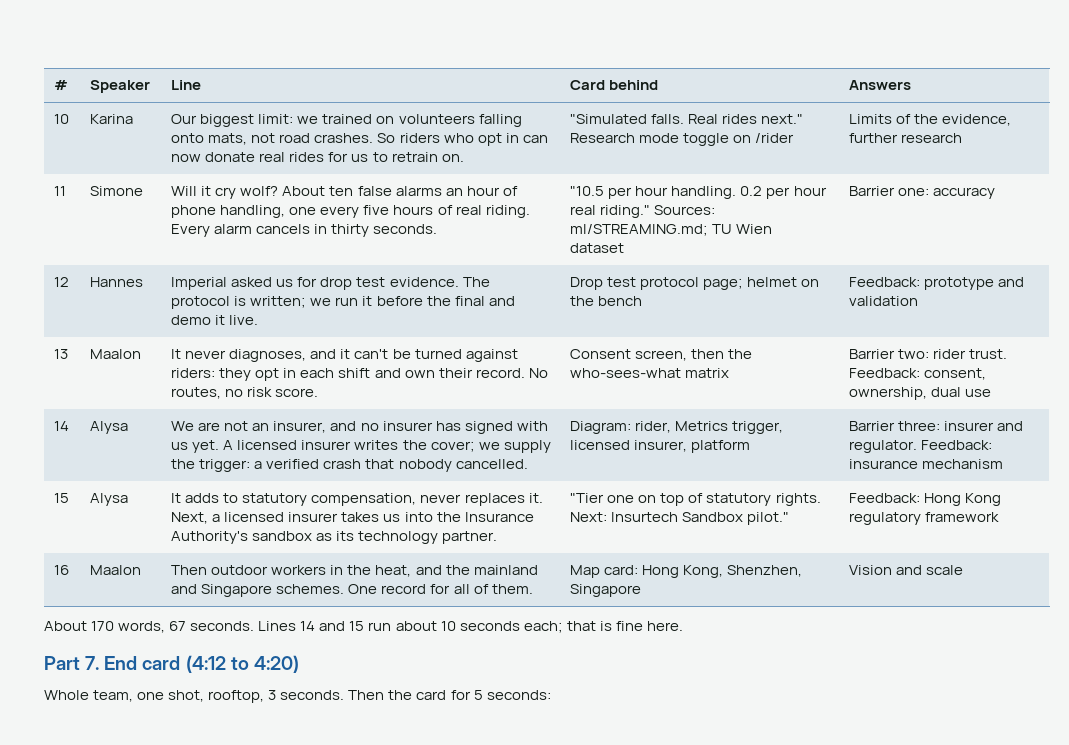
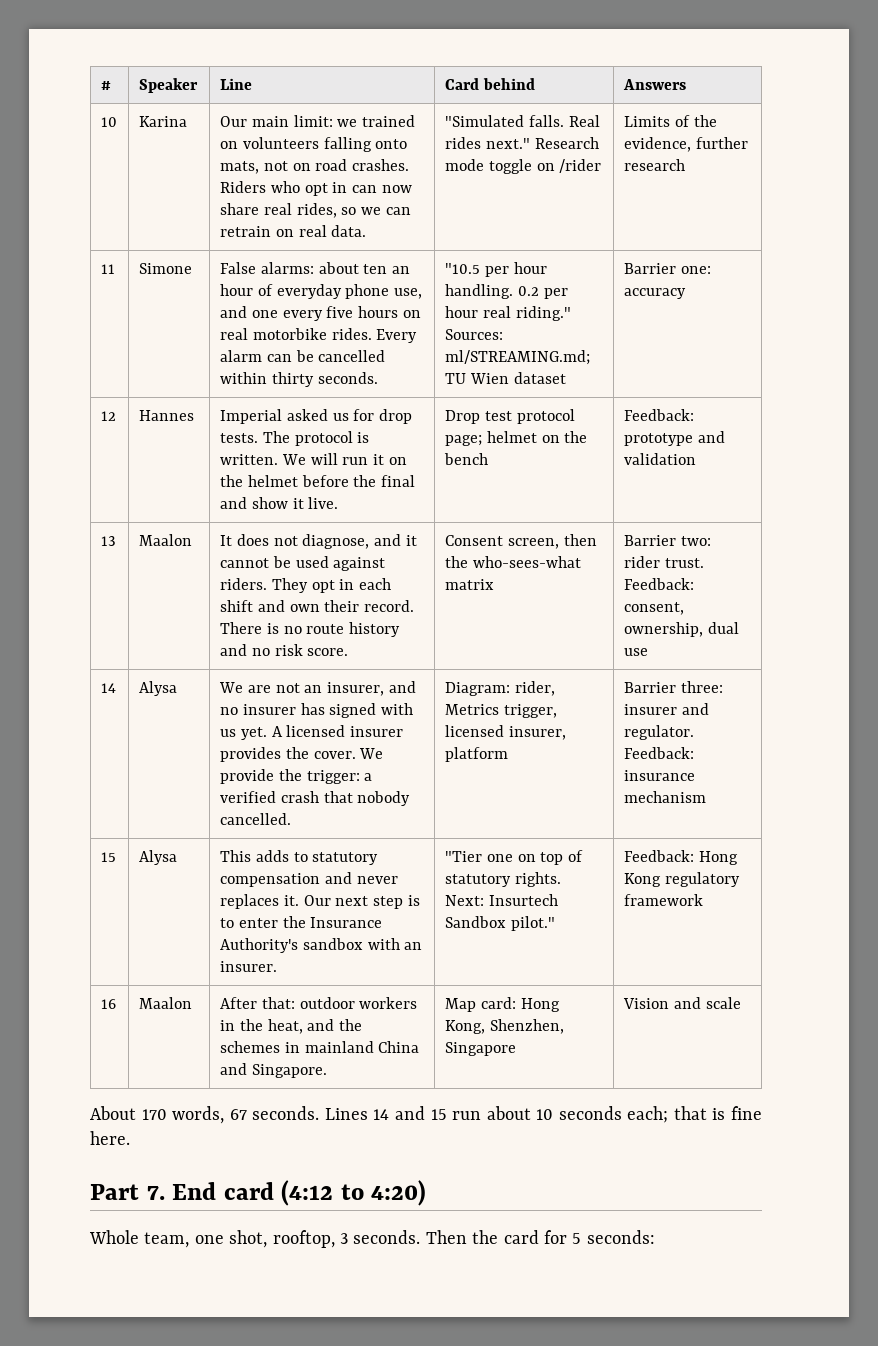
- Our biggest limit: we trained on volunteers falling onto mats, not road crashes.
+ Our main limit: we trained on volunteers falling onto mats, not on road crashes.
- So riders who opt in can now donate real rides for us to retrain on.
+ Riders who opt in can now share real rides, so we can retrain on real data.
- Will it cry wolf? About ten false alarms an hour of phone handling, one every five hours of real riding. Every alarm cancels in thirty seconds.
+ False alarms: about ten an hour of everyday phone use, and one every five hours on real motorbike rides. Every alarm can be cancelled within thirty seconds.
- 12 | Hannes | Imperial asked us for drop test evidence. The protocol is written; we run it before the final and demo it live. | Drop test protocol page; helmet on the bench | Feedback: prototype and validation
+ 12 | Hannes | Imperial asked us for drop tests. The protocol is written. We will run it on the helmet before the final and show it live. | Drop test protocol page; helmet on the bench | Feedback: prototype and validation
- It never diagnoses, and it can't be turned against riders: they opt in each shift and own their record.
+ It does not diagnose, and it cannot be used against riders. They opt in each shift and own their record.
- No routes, no risk score.
+ There is no route history and no risk score.
- A licensed insurer writes the cover; we supply the trigger: a verified crash that nobody cancelled.
+ A licensed insurer provides the cover. We provide the trigger: a verified crash that nobody cancelled.
- It adds to statutory compensation, never replaces it.
+ This adds to statutory compensation and never replaces it.
- Next, a licensed insurer takes us into the Insurance Authority's sandbox as its technology partner.
+ Our next step is to enter the Insurance Authority's sandbox with an insurer.
- 16 | Maalon | Then outdoor workers in the heat, and the mainland and Singapore schemes. One record for all of them. | Map card: Hong Kong, Shenzhen, Singapore | Vision and scale
+ 16 | Maalon | After that: outdoor workers in the heat, and the schemes in mainland China and Singapore. | Map card: Hong Kong, Shenzhen, Singapore | Vision and scale

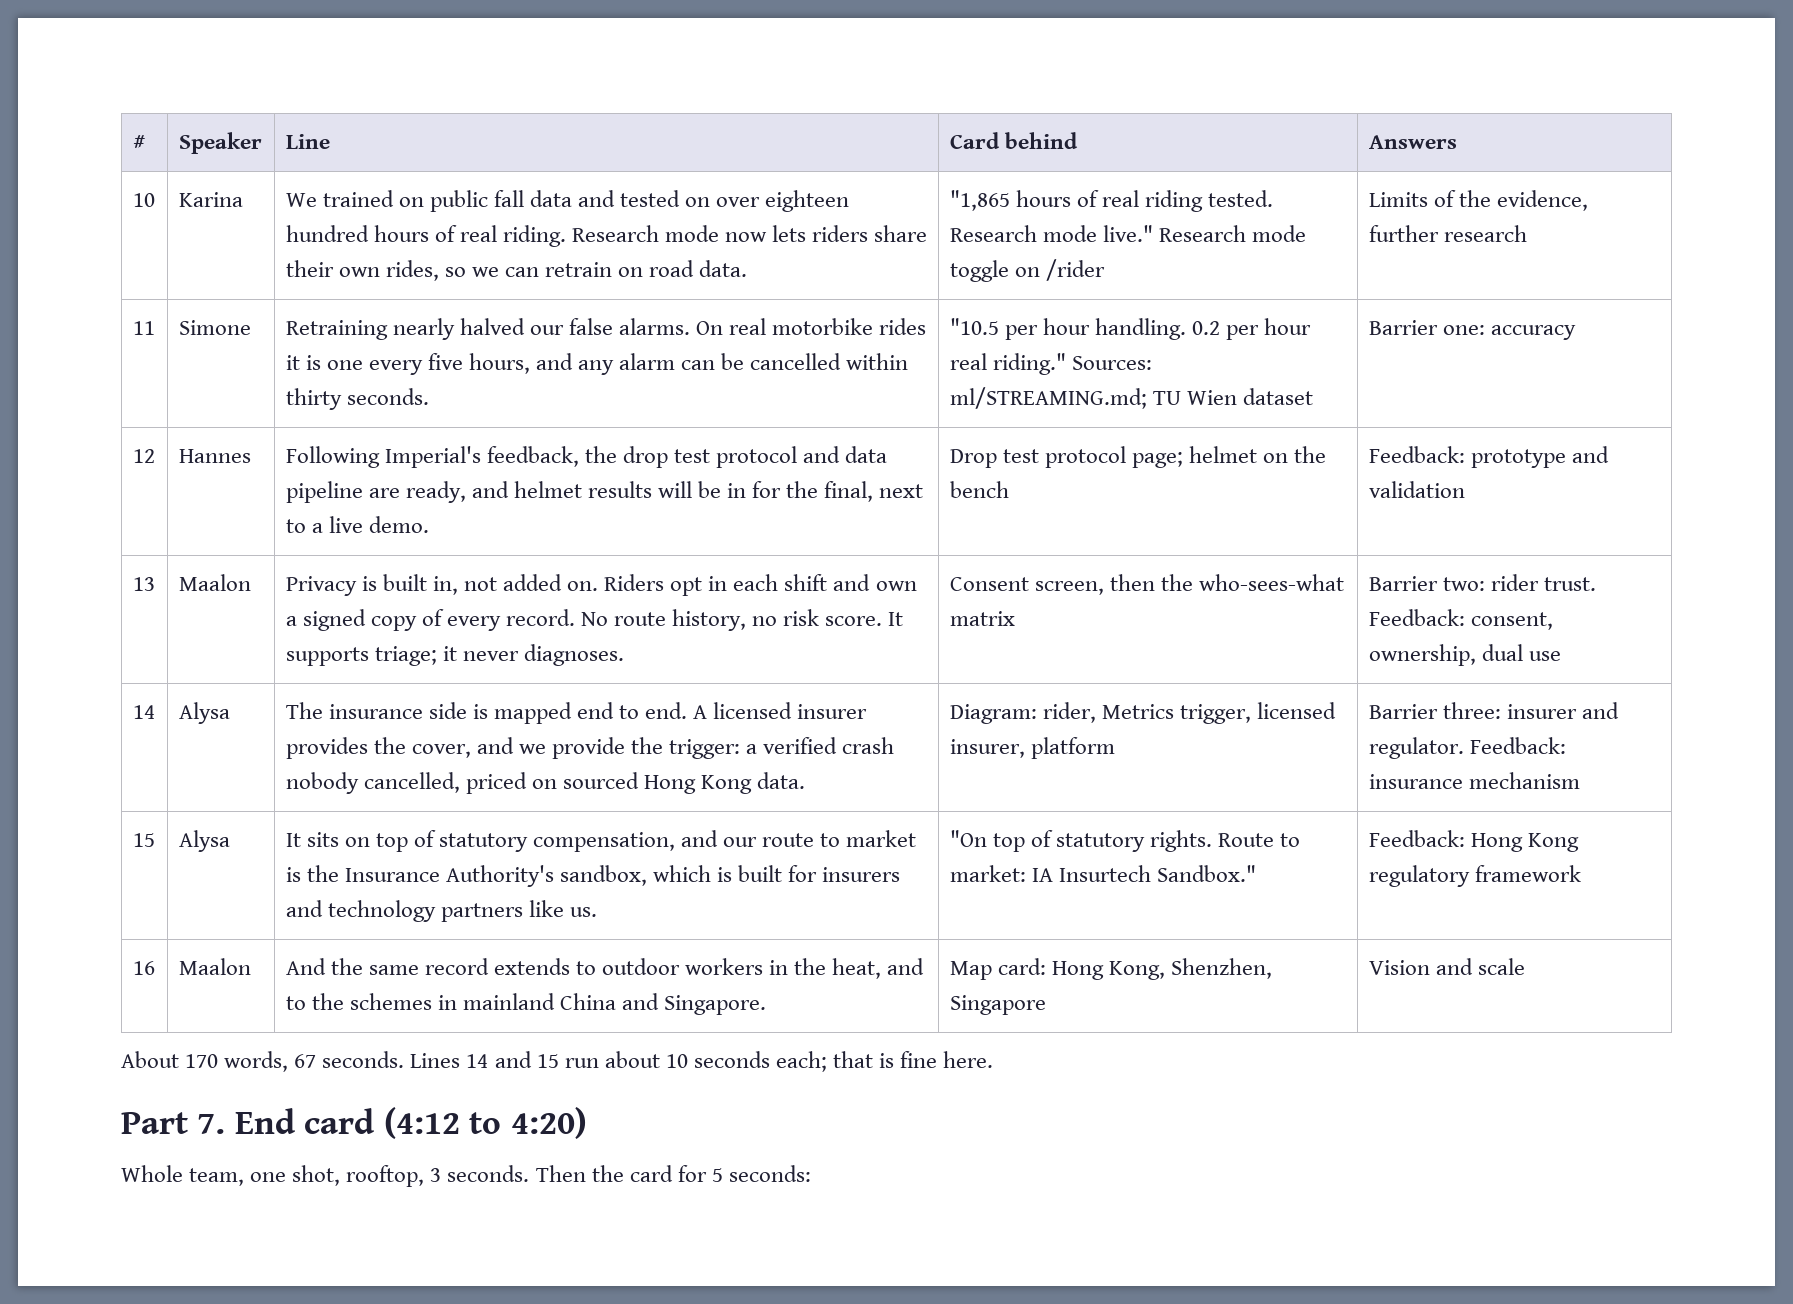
- Our main limit: we trained on volunteers falling onto mats, not on road crashes. Riders who opt in can now share real rides, so we can retrain on real data. | "Simulated falls. Real rides next."
+ We trained on public fall data and tested on over eighteen hundred hours of real riding. Research mode now lets riders share their own rides, so we can retrain on road data. | "1,865 hours of real riding tested. Research mode live."
- False alarms: about ten an hour of everyday phone use, and one every five hours on real motorbike rides. Every alarm can be cancelled within thirty seconds.
+ Retraining nearly halved our false alarms. On real motorbike rides it is one every five hours, and any alarm can be cancelled within thirty seconds.
- 12 | Hannes | Imperial asked us for drop tests. The protocol is written. We will run it on the helmet before the final and show it live. | Drop test protocol page; helmet on the bench | Feedback: prototype and validation
+ 12 | Hannes | Following Imperial's feedback, the drop test protocol and data pipeline are ready, and helmet results will be in for the final, next to a live demo. | Drop test protocol page; helmet on the bench | Feedback: prototype and validation
- It does not diagnose, and it cannot be used against riders. They opt in each shift and own their record. There is no route history and no risk score.
+ Privacy is built in, not added on. Riders opt in each shift and own a signed copy of every record. No route history, no risk score. It supports triage; it never diagnoses.
- We are not an insurer, and no insurer has signed with us yet.
+ The insurance side is mapped end to end.
- A licensed insurer provides the cover. We provide the trigger: a verified crash that nobody cancelled.
+ A licensed insurer provides the cover, and we provide the trigger: a verified crash nobody cancelled, priced on sourced Hong Kong data.
- This adds to statutory compensation and never replaces it. Our next step is to enter the Insurance Authority's sandbox with an insurer. | "Tier one on top of statutory rights. Next: Insurtech Sandbox pilot."
+ It sits on top of statutory compensation, and our route to market is the Insurance Authority's sandbox, which is built for insurers and technology partners like us. | "On top of statutory rights. Route to market: IA Insurtech Sandbox."
- 16 | Maalon | After that: outdoor workers in the heat, and the schemes in mainland China and Singapore. | Map card: Hong Kong, Shenzhen, Singapore | Vision and scale
+ 16 | Maalon | And the same record extends to outdoor workers in the heat, and to the schemes in mainland China and Singapore. | Map card: Hong Kong, Shenzhen, Singapore | Vision and scale

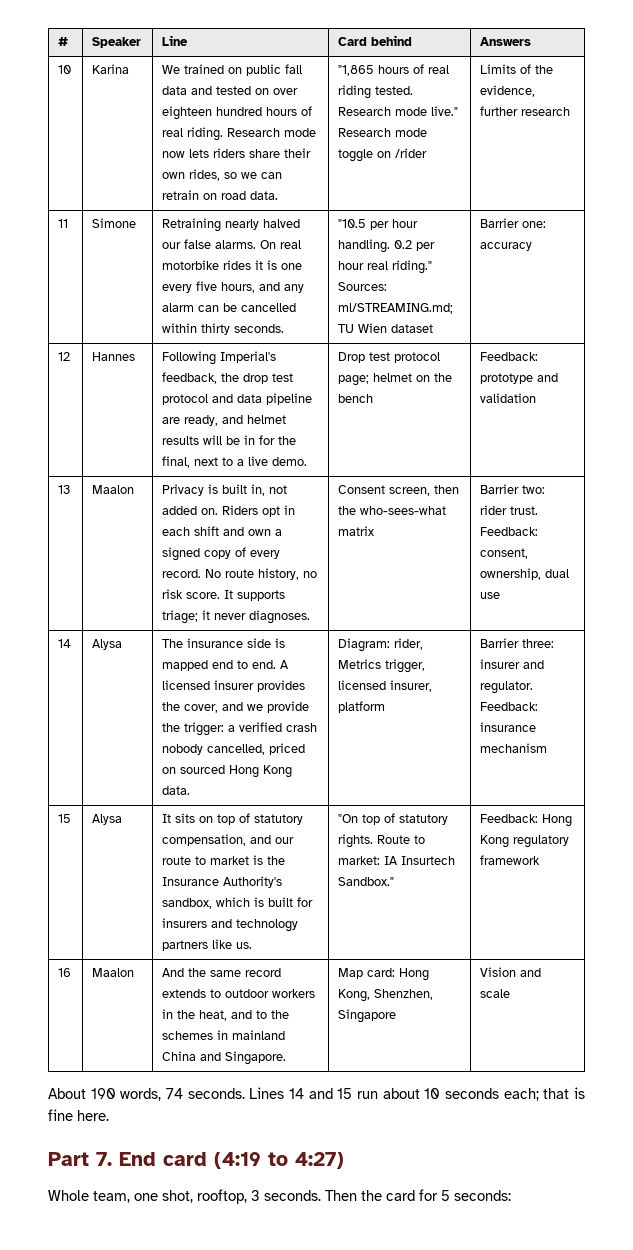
- About 170 words, 67 seconds.
+ About 190 words, 74 seconds.
- Part 7. End card (4:12 to 4:20)
+ Part 7. End card (4:19 to 4:27)

